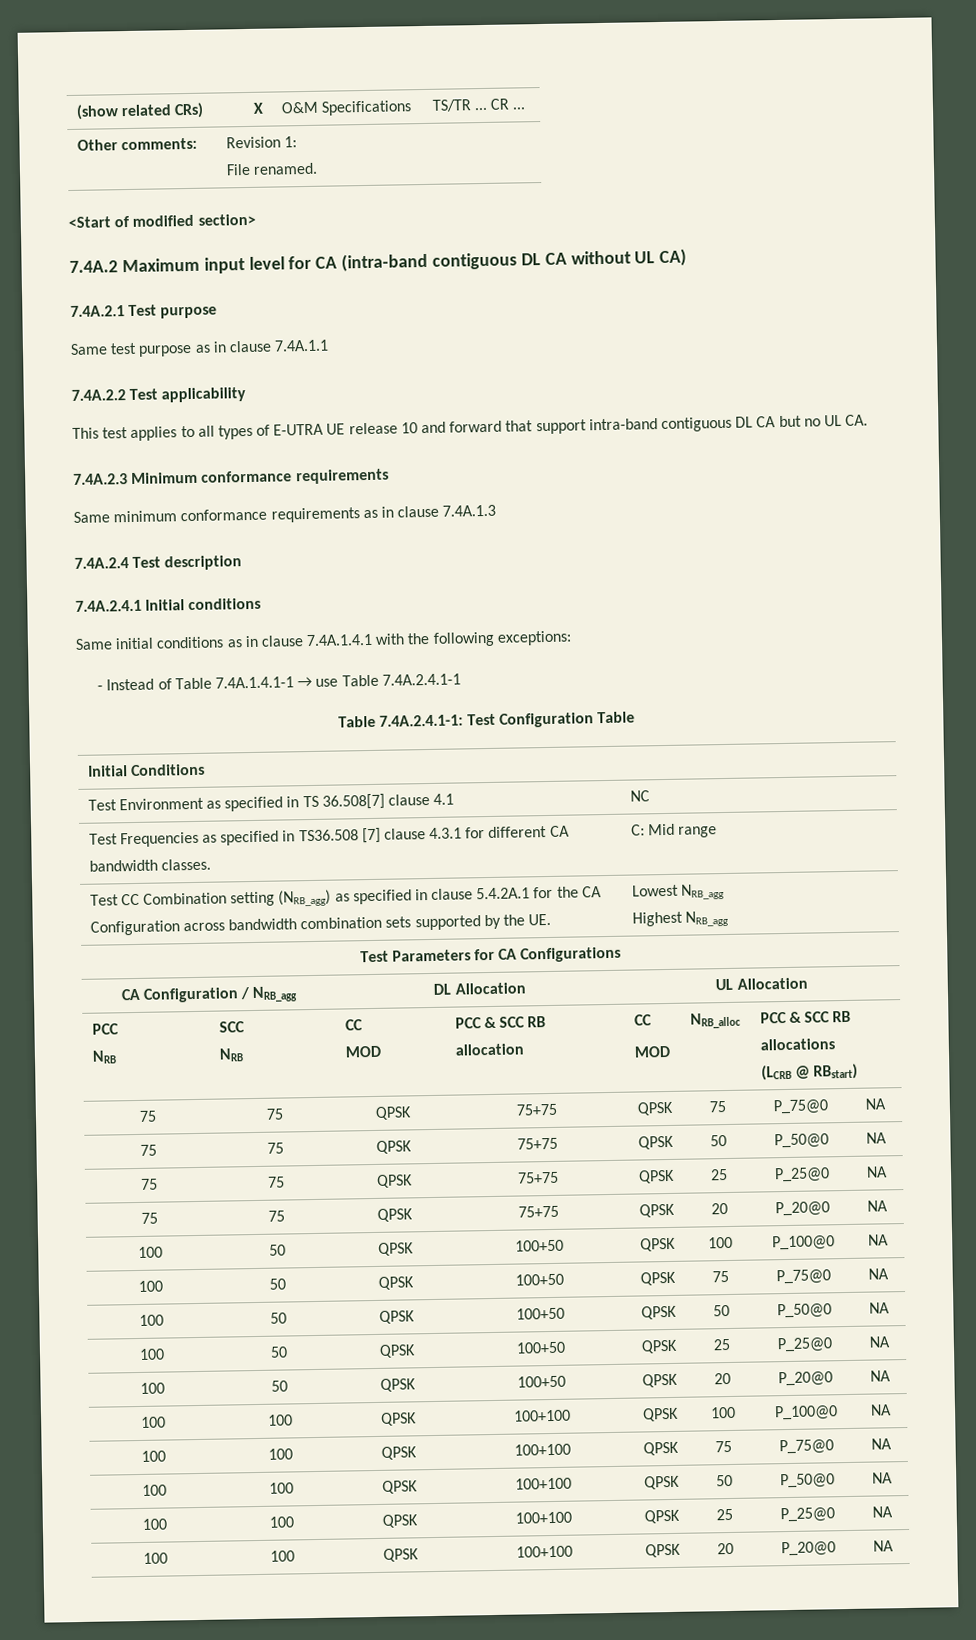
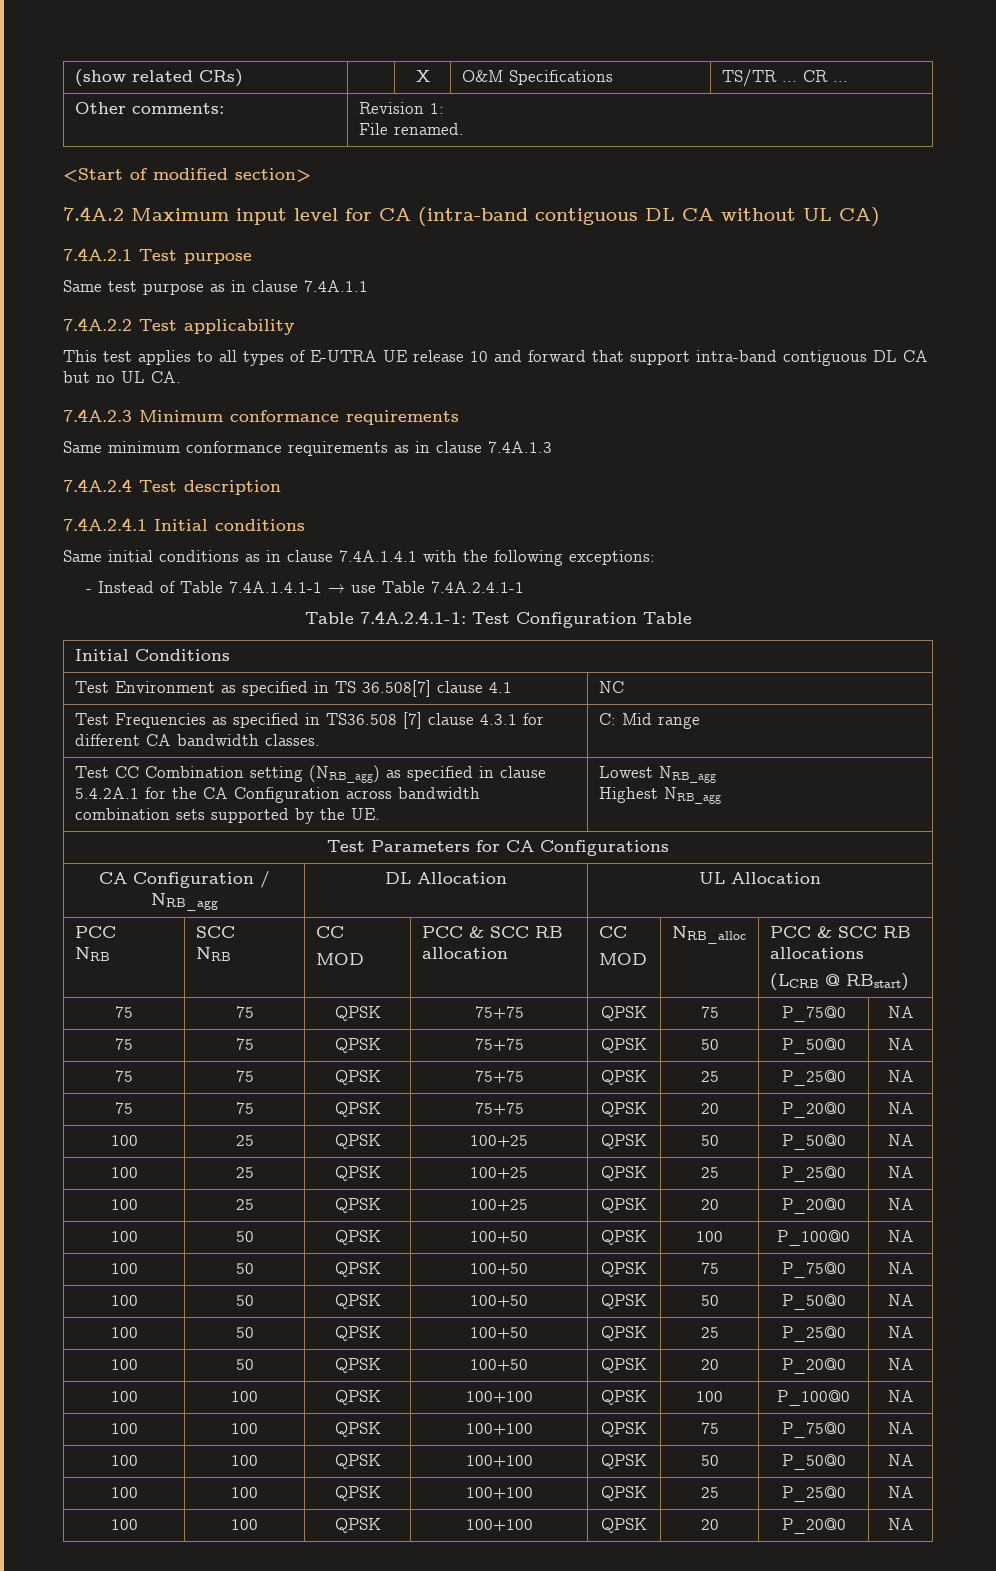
+ 100 | 25 | QPSK | 100+25 | QPSK | 50 | P_50@0 | NA
+ 100 | 25 | QPSK | 100+25 | QPSK | 25 | P_25@0 | NA
+ 100 | 25 | QPSK | 100+25 | QPSK | 20 | P_20@0 | NA

